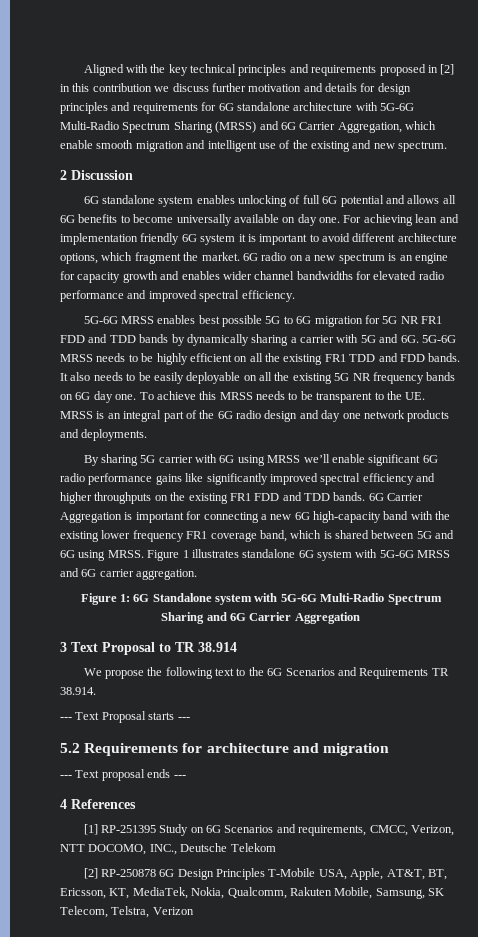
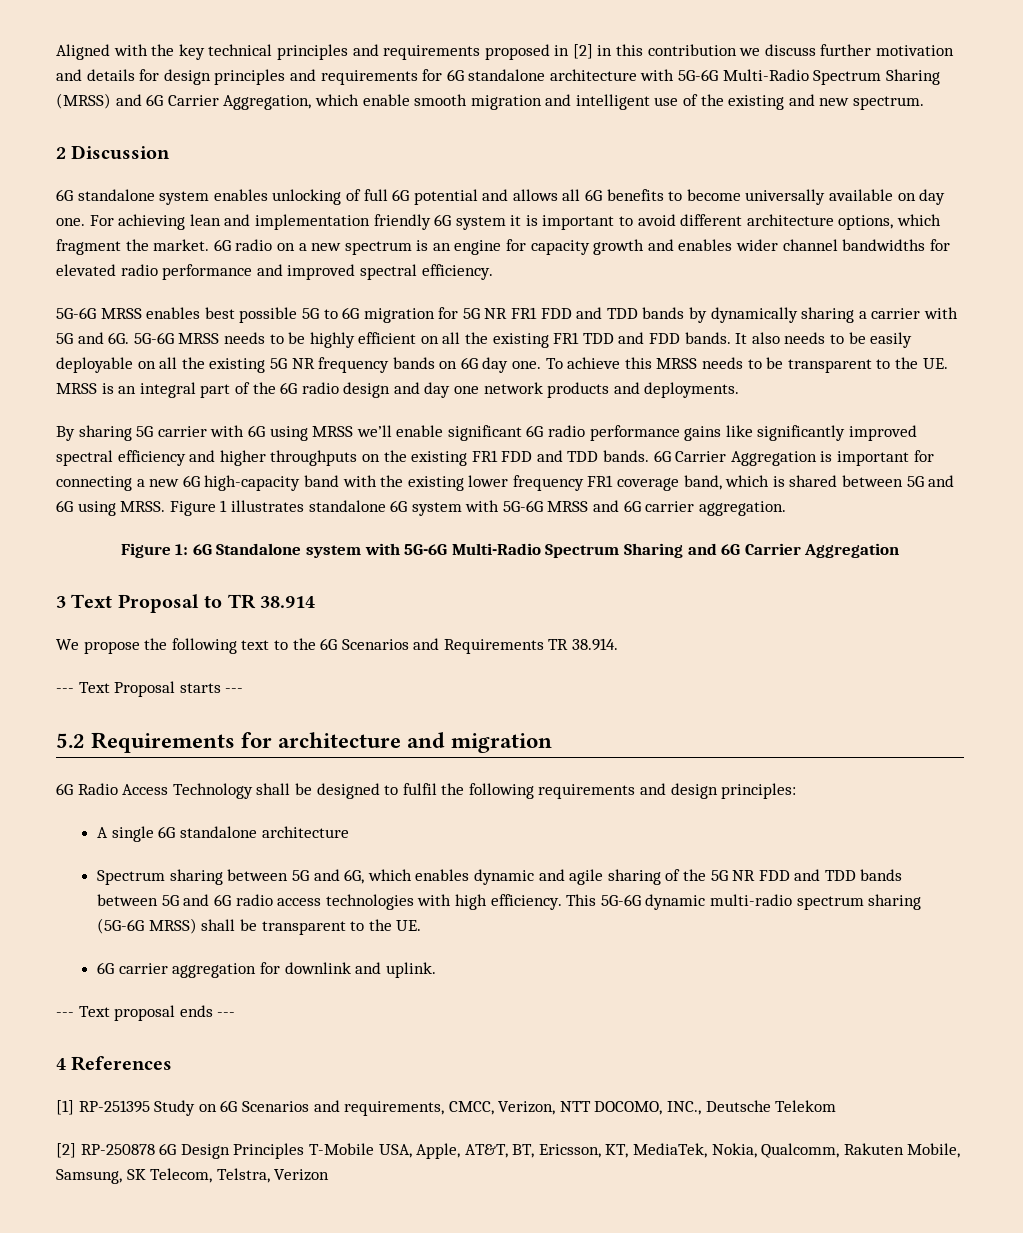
+ 6G Radio Access Technology shall be designed to fulfil the following requirements and design principles:
+ A single 6G standalone architecture
+ Spectrum sharing between 5G and 6G, which enables dynamic and agile sharing of the 5G NR FDD and TDD bands between 5G and 6G radio access technologies with high efficiency. This 5G-6G dynamic multi-radio spectrum sharing (5G-6G MRSS) shall be transparent to the UE.
+ 6G carrier aggregation for downlink and uplink.

